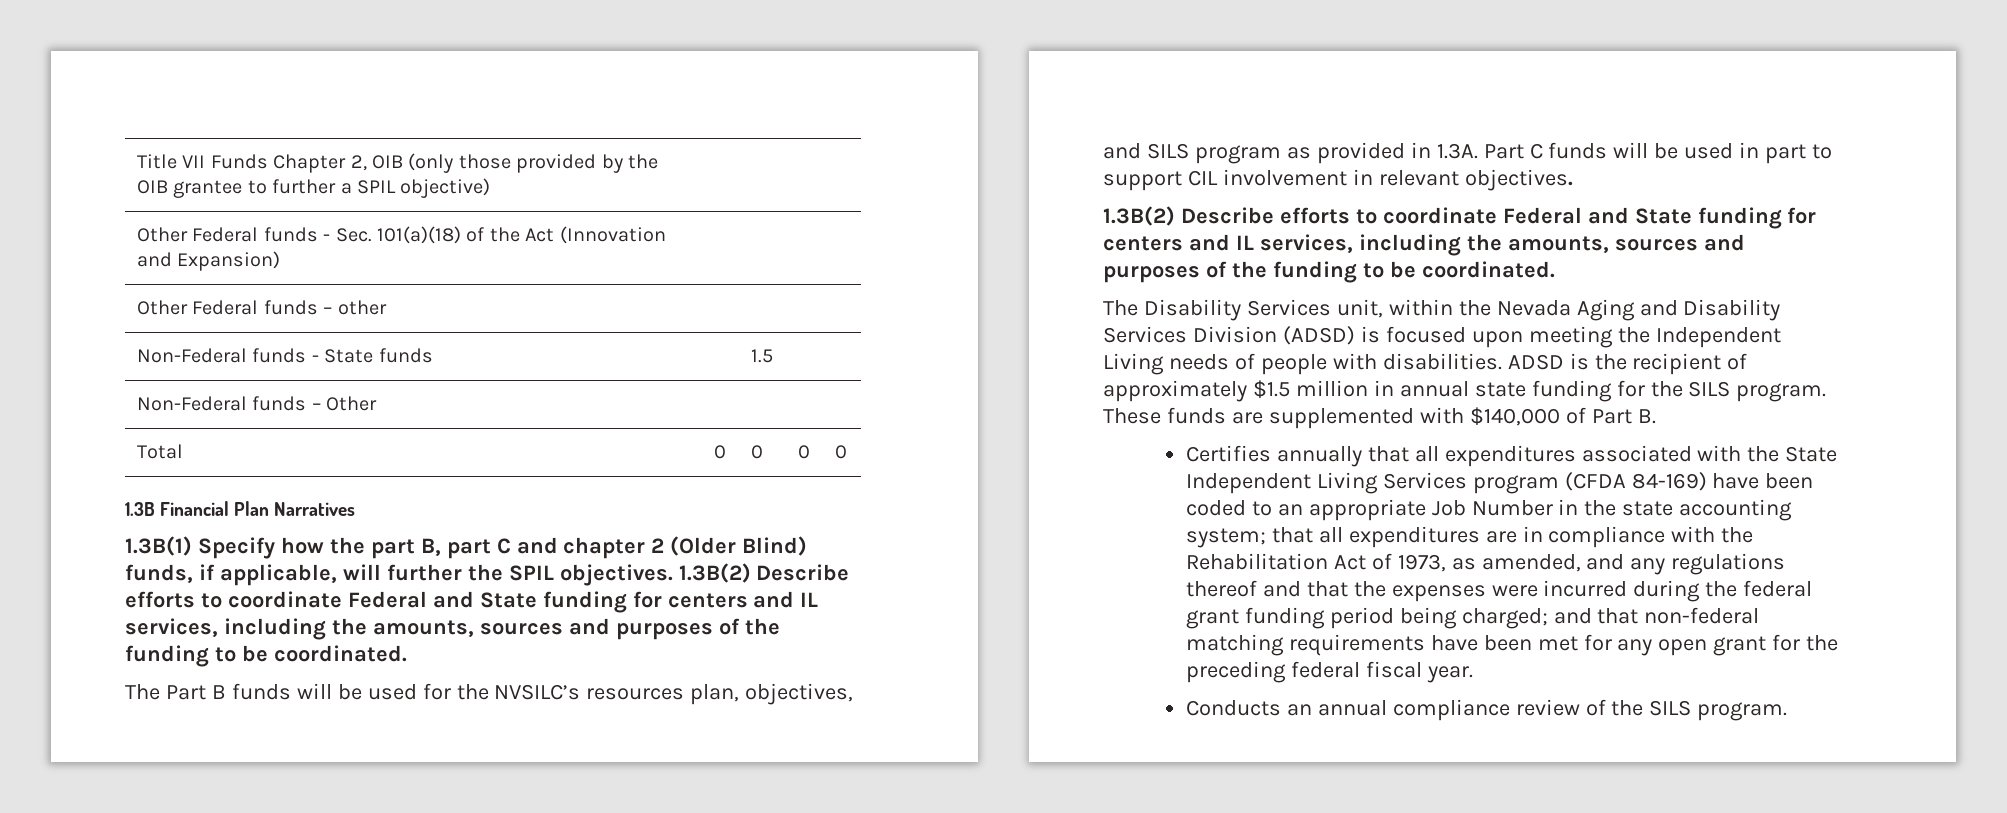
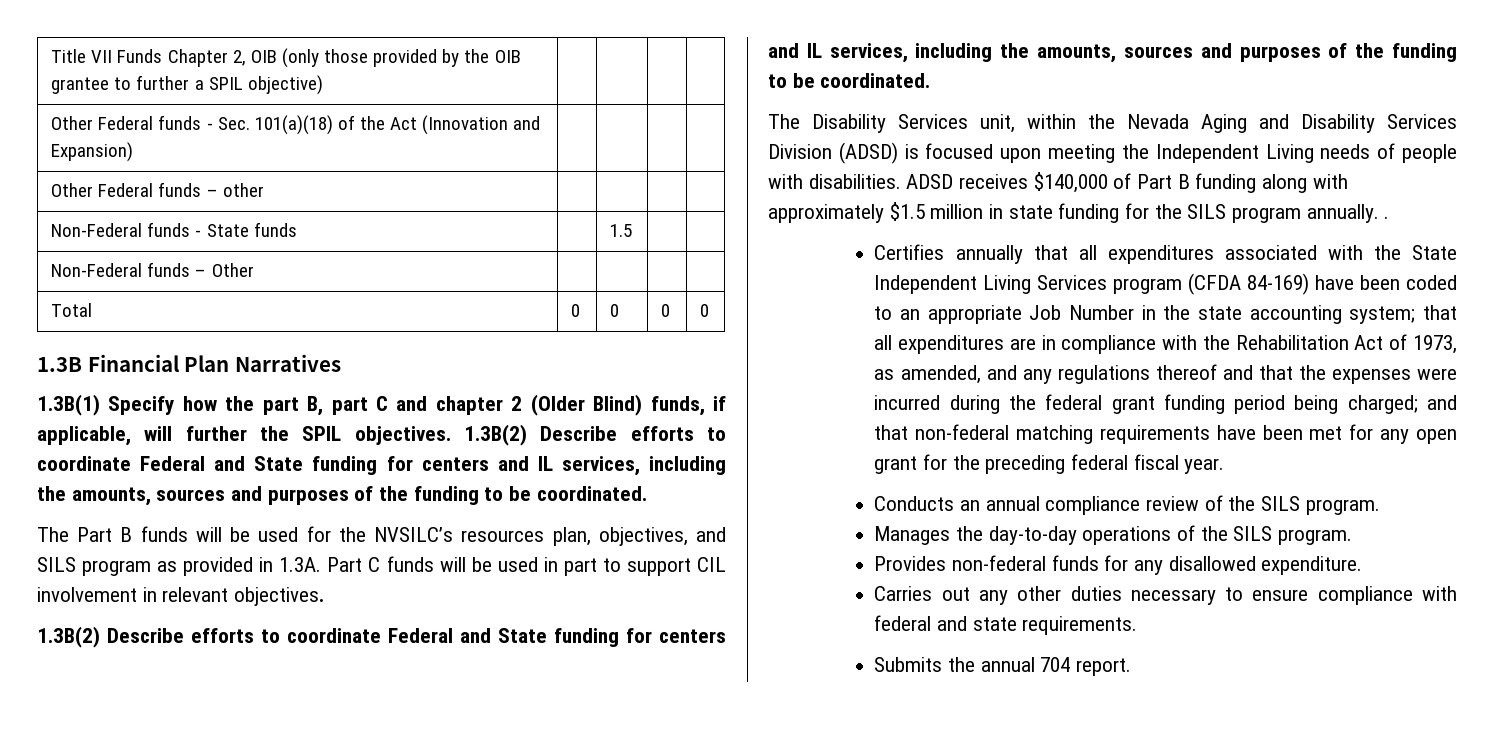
- ADSD is the recipient of approximately $1.5 million in annual state funding for the SILS program. These funds are supplemented with $140,000 of Part B.
+ ADSD receives $140,000 of Part B funding along with approximately $1.5 million in state funding for the SILS program annually. .
+ Manages the day-to-day operations of the SILS program.
+ Provides non-federal funds for any disallowed expenditure.
+ Carries out any other duties necessary to ensure compliance with federal and state requirements.
+ Submits the annual 704 report.

